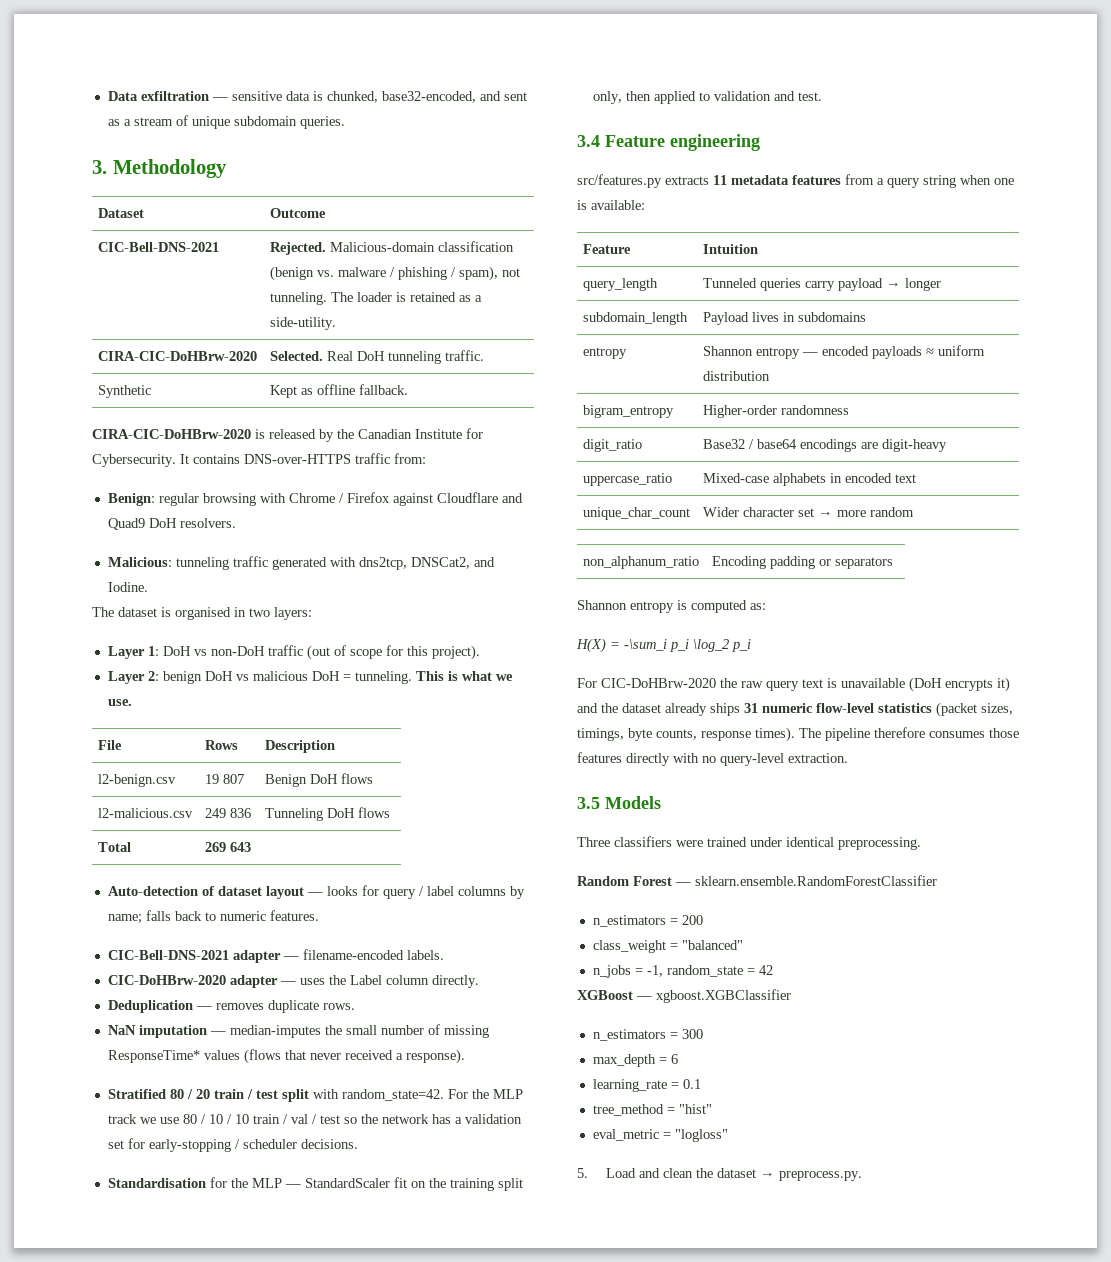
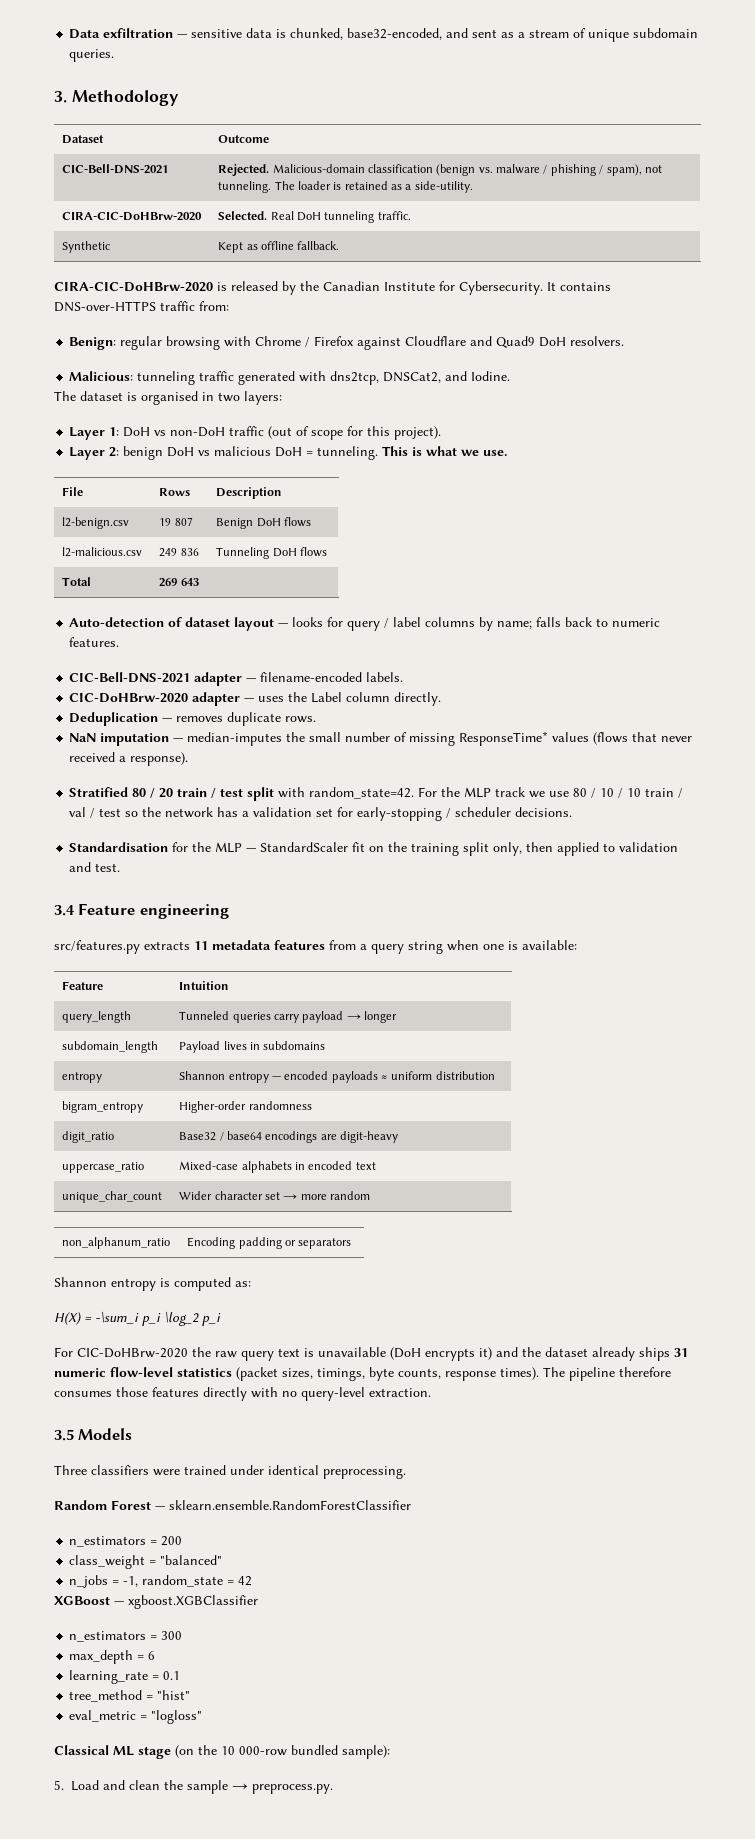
+ Classical ML stage (on the 10 000-row bundled sample):
- 5. Load and clean the dataset → preprocess.py.
+ 5. Load and clean the sample → preprocess.py.

